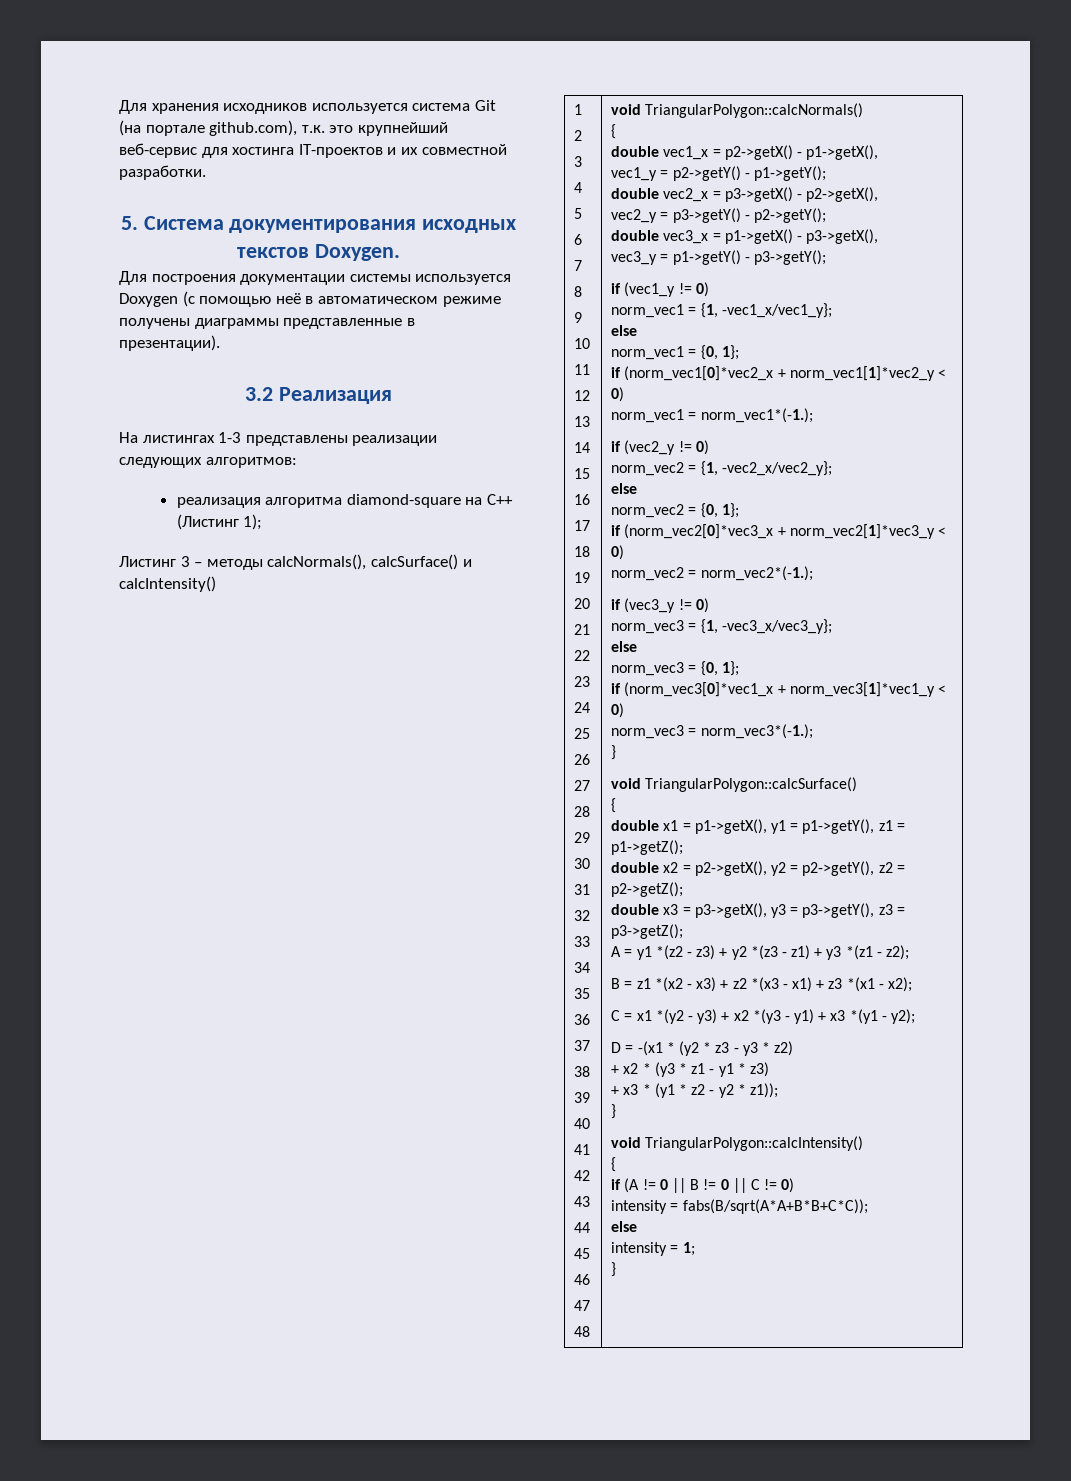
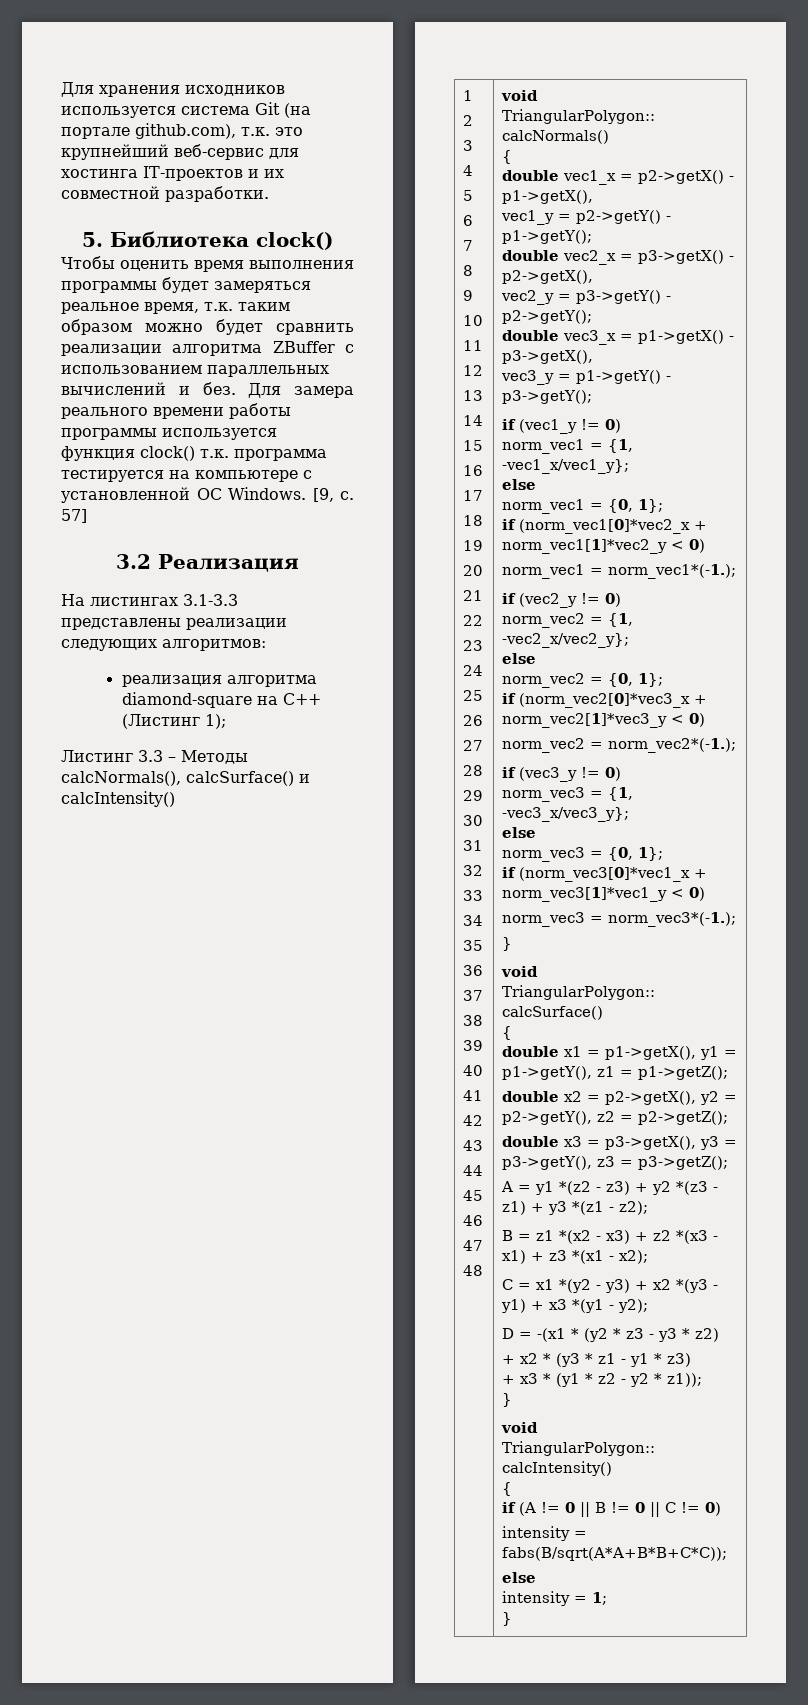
- 5. Система документирования исходных текстов Doxygen.
- Для построения документации системы используется Doxygen (с помощью неё в автоматическом режиме получены диаграммы представленные в презентации).
+ 5. Библиотека clock()
+ Чтобы оценить время выполнения программы будет замеряться реальное время, т.к. таким образом можно будет сравнить реализации алгоритма ZBuffer с использованием параллельных вычислений и без. Для замера реального времени работы программы используется функция clock() т.к. программа тестируется на компьютере с установленной ОС Windows. [9, с. 57]
- На листингах 1-3 представлены реализации следующих алгоритмов:
+ На листингах 3.1-3.3 представлены реализации следующих алгоритмов:
- Листинг 3 – методы calcNormals(), calcSurface() и calcIntensity()
+ Листинг 3.3 – Методы calcNormals(), calcSurface() и calcIntensity()

